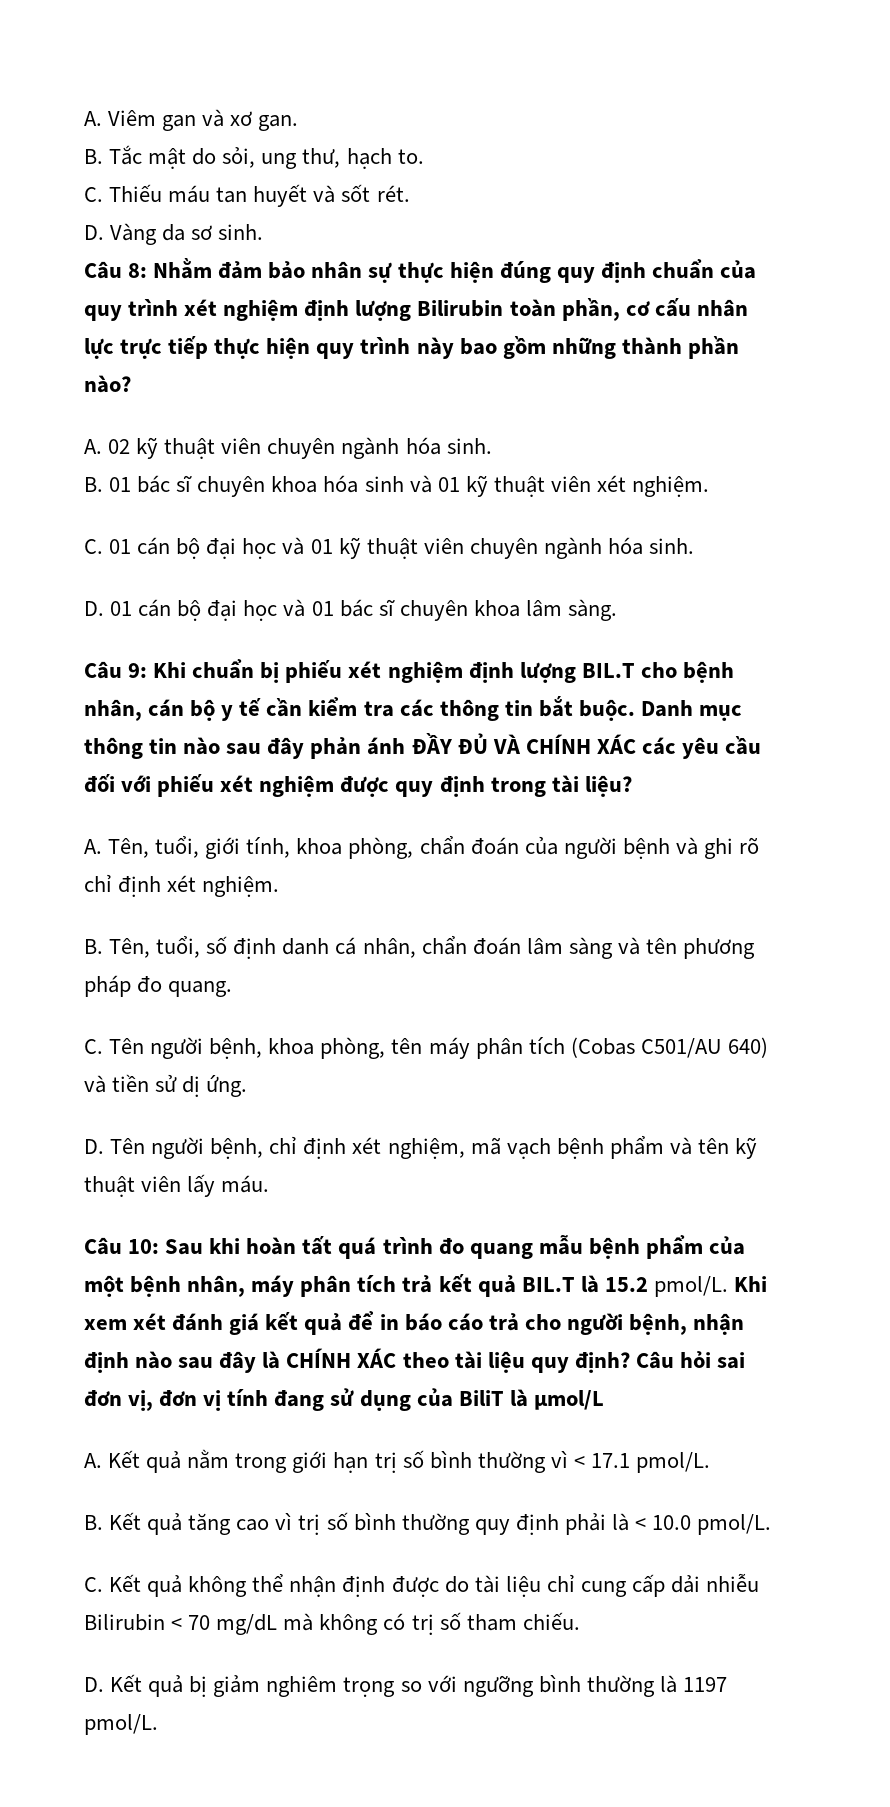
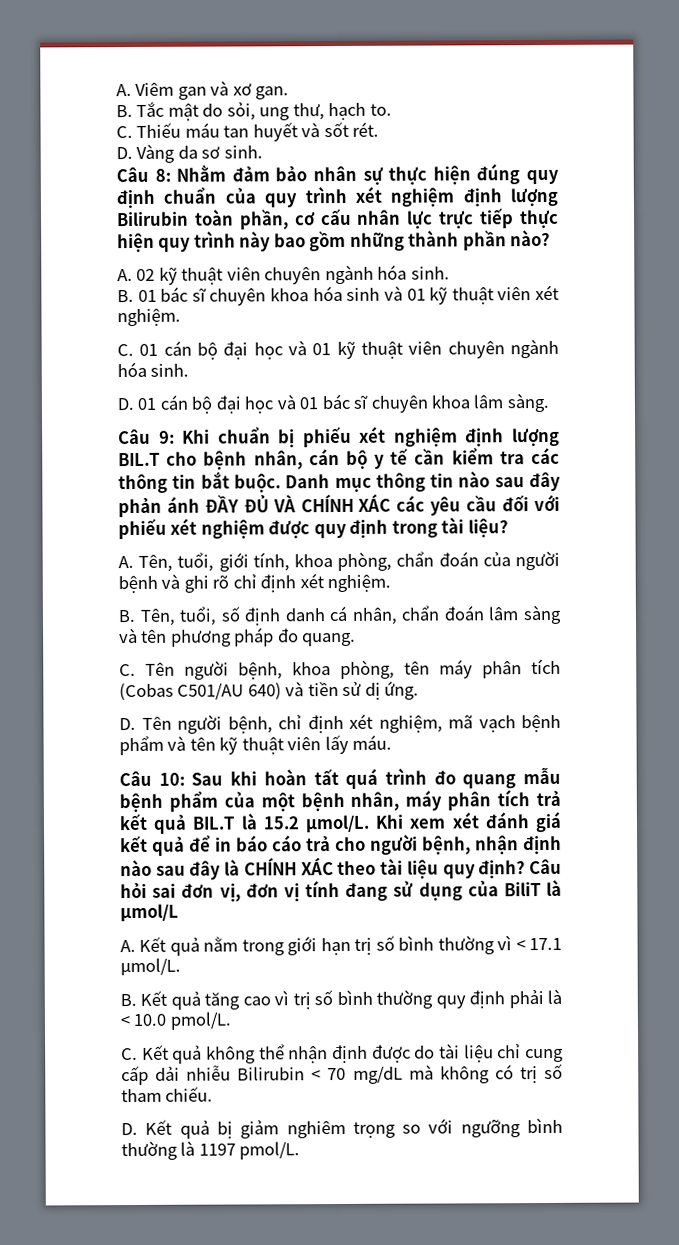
- Câu 10: Sau khi hoàn tất quá trình đo quang mẫu bệnh phẩm của một bệnh nhân, máy phân tích trả kết quả BIL.T là 15.2 pmol/L.
+ Câu 10: Sau khi hoàn tất quá trình đo quang mẫu bệnh phẩm của một bệnh nhân, máy phân tích trả kết quả BIL.T là 15.2 µmol/L.
- A. Kết quả nằm trong giới hạn trị số bình thường vì < 17.1 pmol/L.
+ A. Kết quả nằm trong giới hạn trị số bình thường vì < 17.1 µmol/L.

